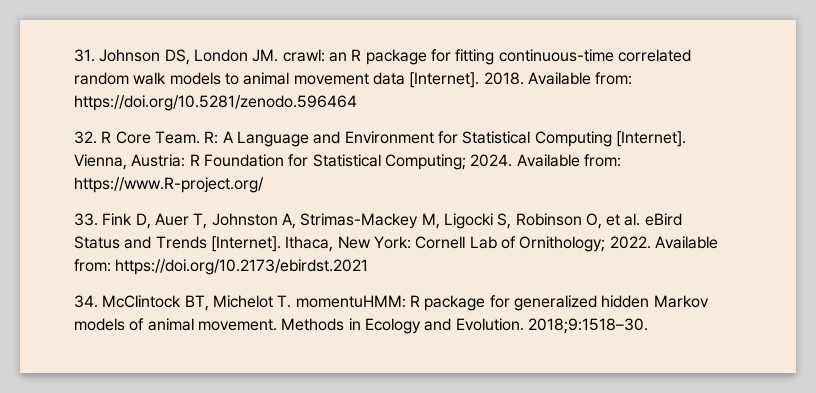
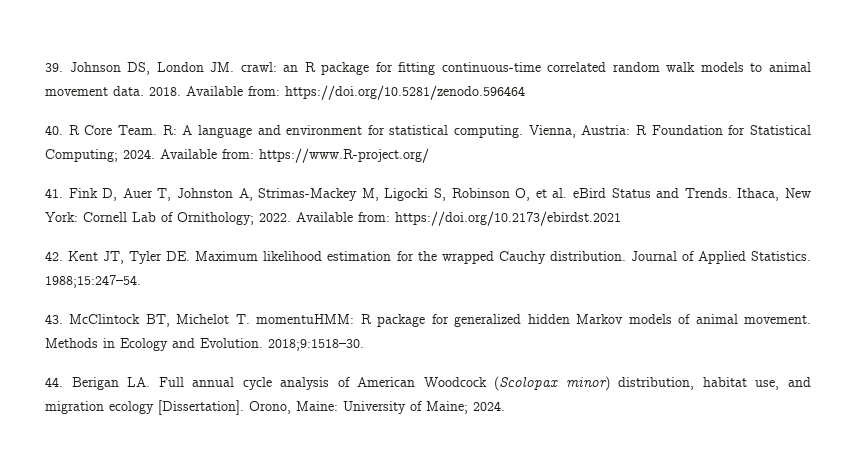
- 31. Johnson DS, London JM. crawl: an R package for fitting continuous-time correlated random walk models to animal movement data [Internet].
+ 39. Johnson DS, London JM. crawl: an R package for fitting continuous-time correlated random walk models to animal movement data.
- 32. R Core Team.
+ 40. R Core Team.
- R: A Language and Environment for Statistical Computing [Internet].
+ R: A language and environment for statistical computing.
- 33. Fink D, Auer T, Johnston A, Strimas-Mackey M, Ligocki S, Robinson O, et al. eBird Status and Trends [Internet].
+ 41. Fink D, Auer T, Johnston A, Strimas-Mackey M, Ligocki S, Robinson O, et al. eBird Status and Trends.
- 34. McClintock BT, Michelot T. momentuHMM: R package for generalized hidden Markov models of animal movement.
+ 42. Kent JT, Tyler DE. Maximum likelihood estimation for the wrapped Cauchy distribution. Journal of Applied Statistics. 1988;15:247–54.
+ 43. McClintock BT, Michelot T. momentuHMM: R package for generalized hidden Markov models of animal movement.
+ 44. Berigan LA. Full annual cycle analysis of American Woodcock (Scolopax minor) distribution, habitat use, and migration ecology [Dissertation]. Orono, Maine: University of Maine; 2024.

